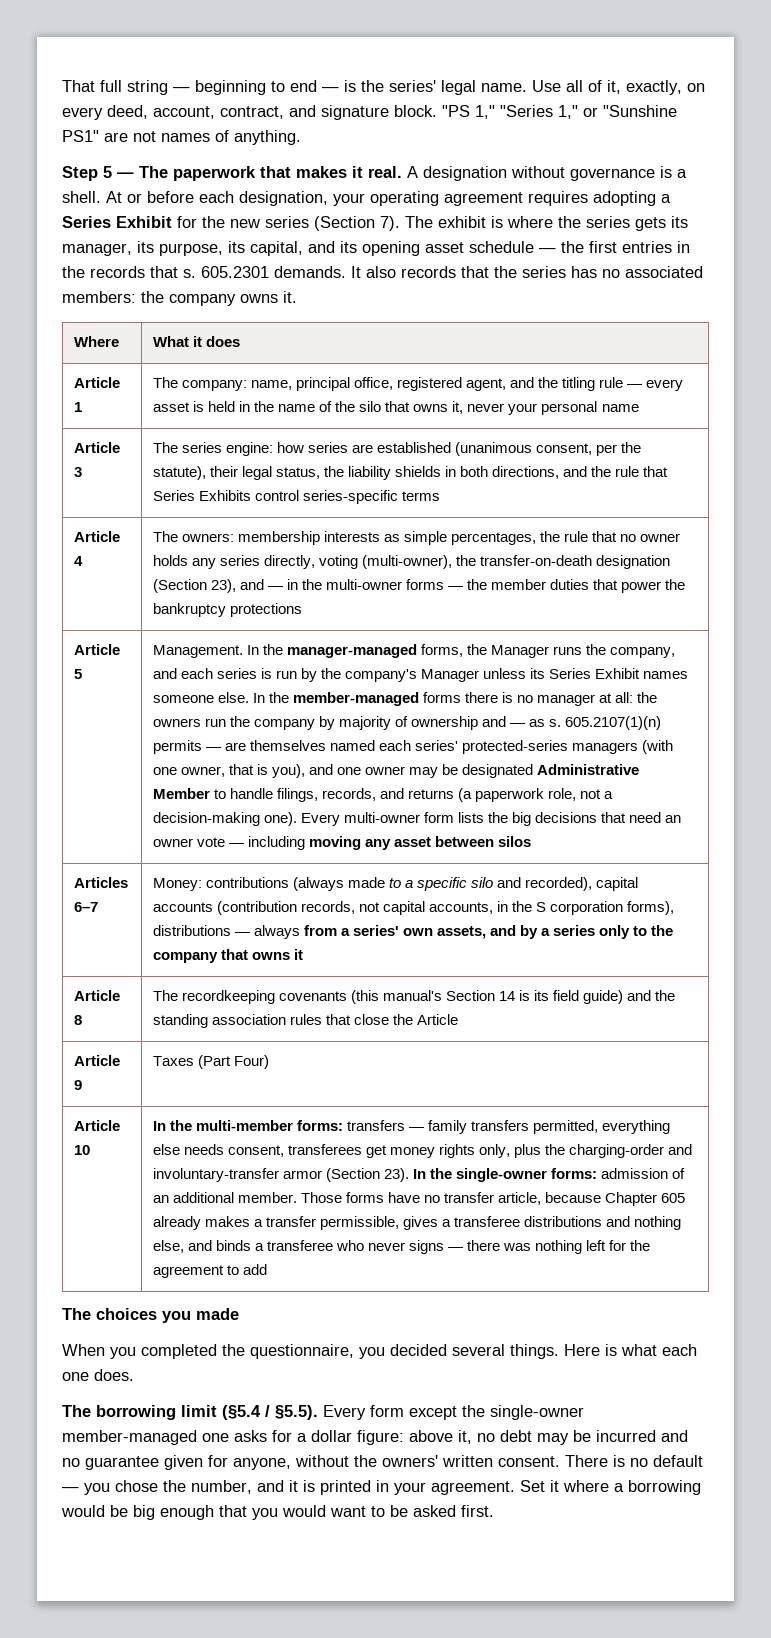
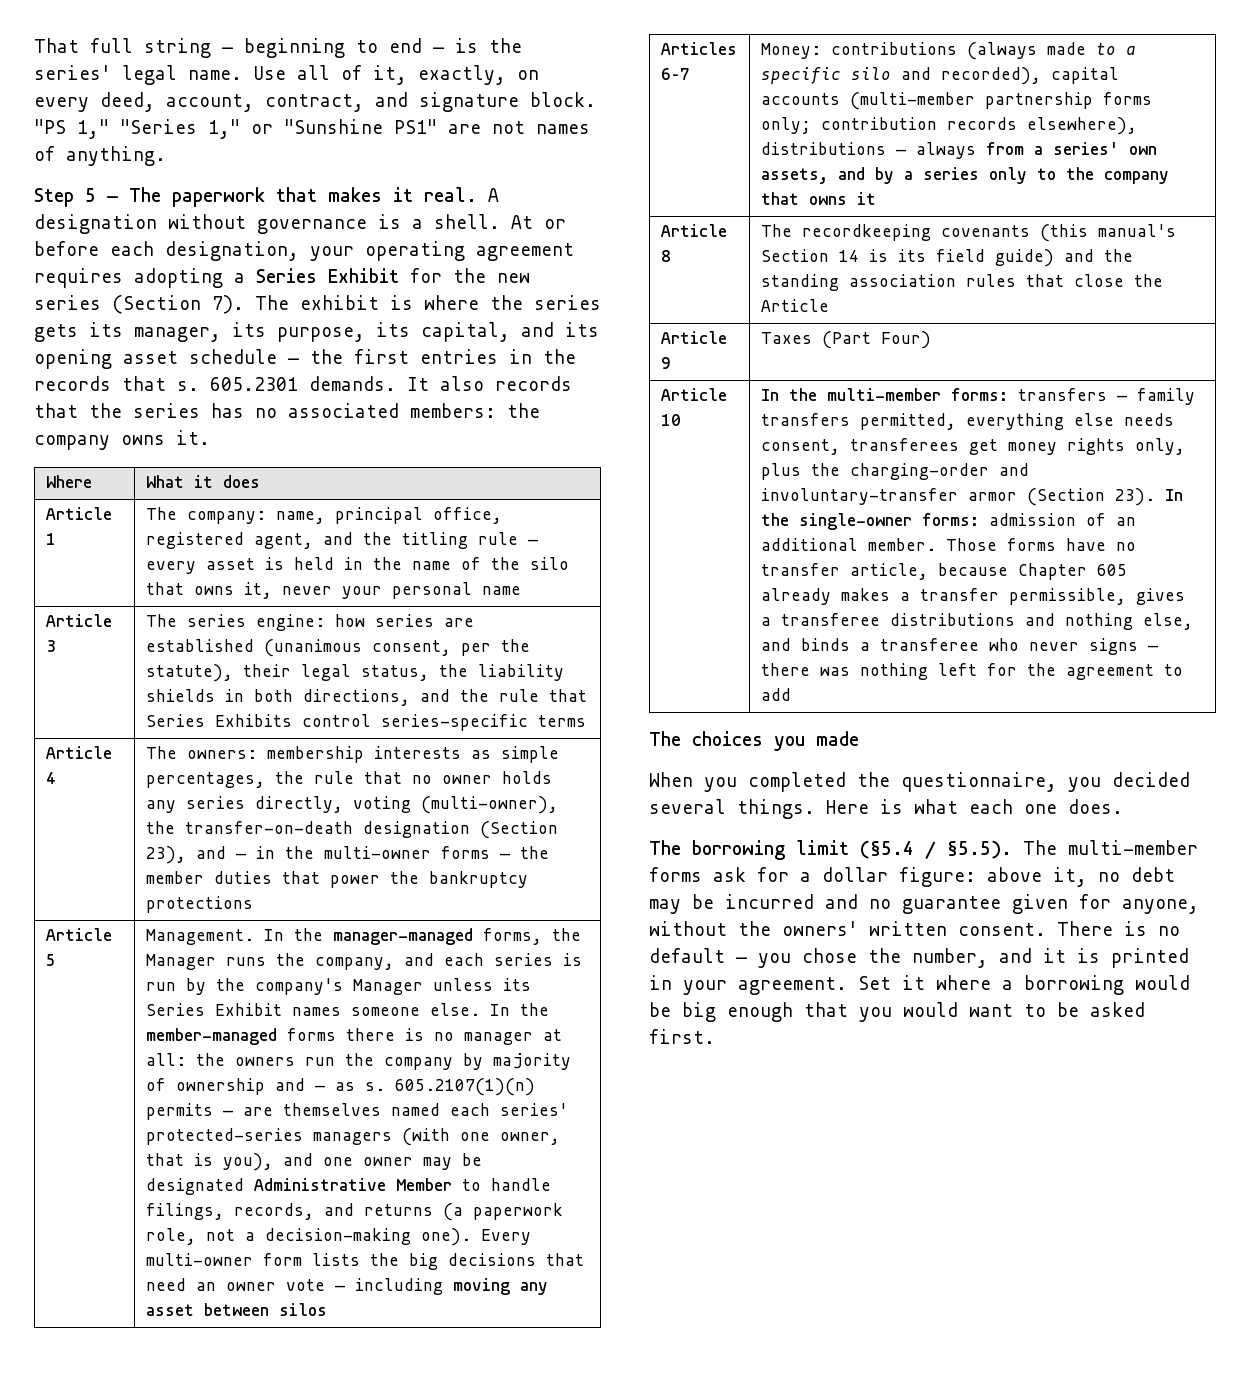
- Money: contributions (always made to a specific silo and recorded), capital accounts (contribution records, not capital accounts, in the S corporation forms), distributions — always from a series' own assets, and by a series only to the company that owns it
+ Money: contributions (always made to a specific silo and recorded), capital accounts (multi-member partnership forms only; contribution records elsewhere), distributions — always from a series' own assets, and by a series only to the company that owns it
- The borrowing limit (§5.4 / §5.5). Every form except the single-owner member-managed one asks for a dollar figure: above it, no debt may be incurred and no guarantee given for anyone, without the owners' written consent.
+ The borrowing limit (§5.4 / §5.5). The multi-member forms ask for a dollar figure: above it, no debt may be incurred and no guarantee given for anyone, without the owners' written consent.

